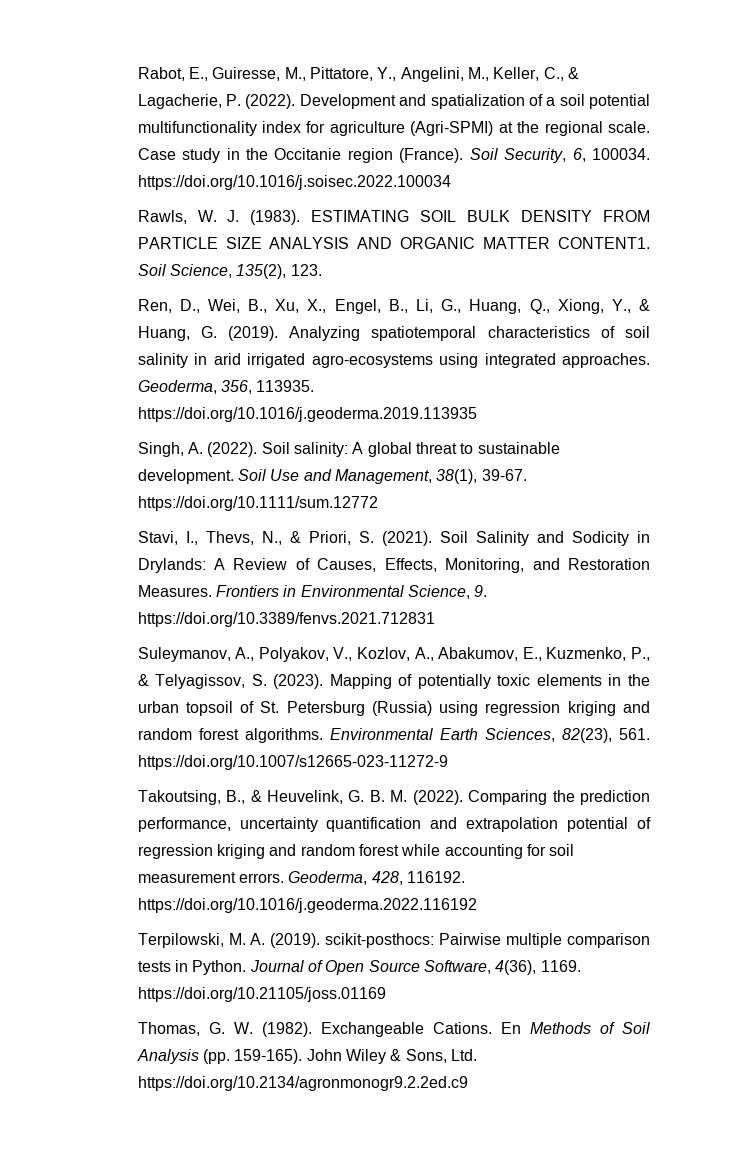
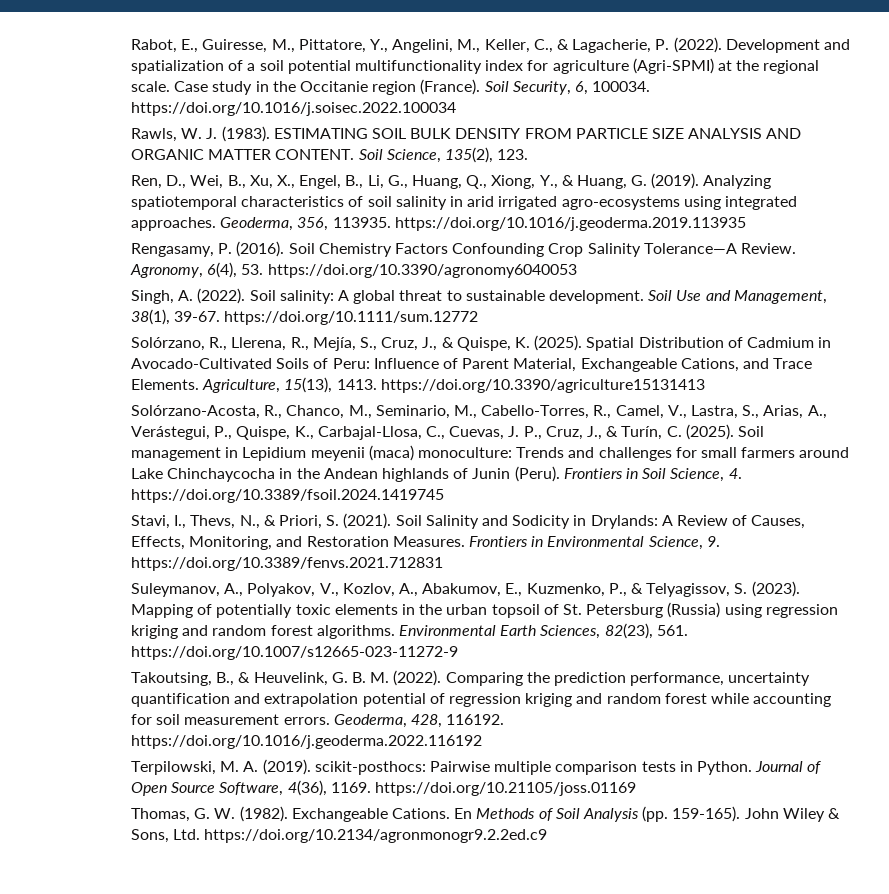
- ESTIMATING SOIL BULK DENSITY FROM PARTICLE SIZE ANALYSIS AND ORGANIC MATTER CONTENT1.
+ ESTIMATING SOIL BULK DENSITY FROM PARTICLE SIZE ANALYSIS AND ORGANIC MATTER CONTENT.
+ Rengasamy, P. (2016). Soil Chemistry Factors Confounding Crop Salinity Tolerance—A Review. Agronomy, 6(4), 53. https://doi.org/10.3390/agronomy6040053
+ Solórzano, R., Llerena, R., Mejía, S., Cruz, J., & Quispe, K. (2025). Spatial Distribution of Cadmium in Avocado-Cultivated Soils of Peru: Influence of Parent Material, Exchangeable Cations, and Trace Elements. Agriculture, 15(13), 1413. https://doi.org/10.3390/agriculture15131413
+ Solórzano-Acosta, R., Chanco, M., Seminario, M., Cabello-Torres, R., Camel, V., Lastra, S., Arias, A., Verástegui, P., Quispe, K., Carbajal-Llosa, C., Cuevas, J. P., Cruz, J., & Turín, C. (2025). Soil management in Lepidium meyenii (maca) monoculture: Trends and challenges for small farmers around Lake Chinchaycocha in the Andean highlands of Junin (Peru). Frontiers in Soil Science, 4. https://doi.org/10.3389/fsoil.2024.1419745

